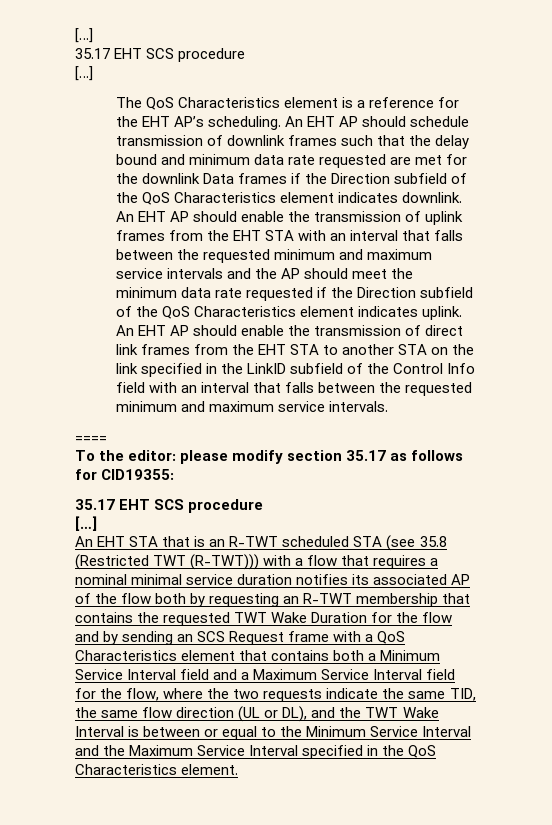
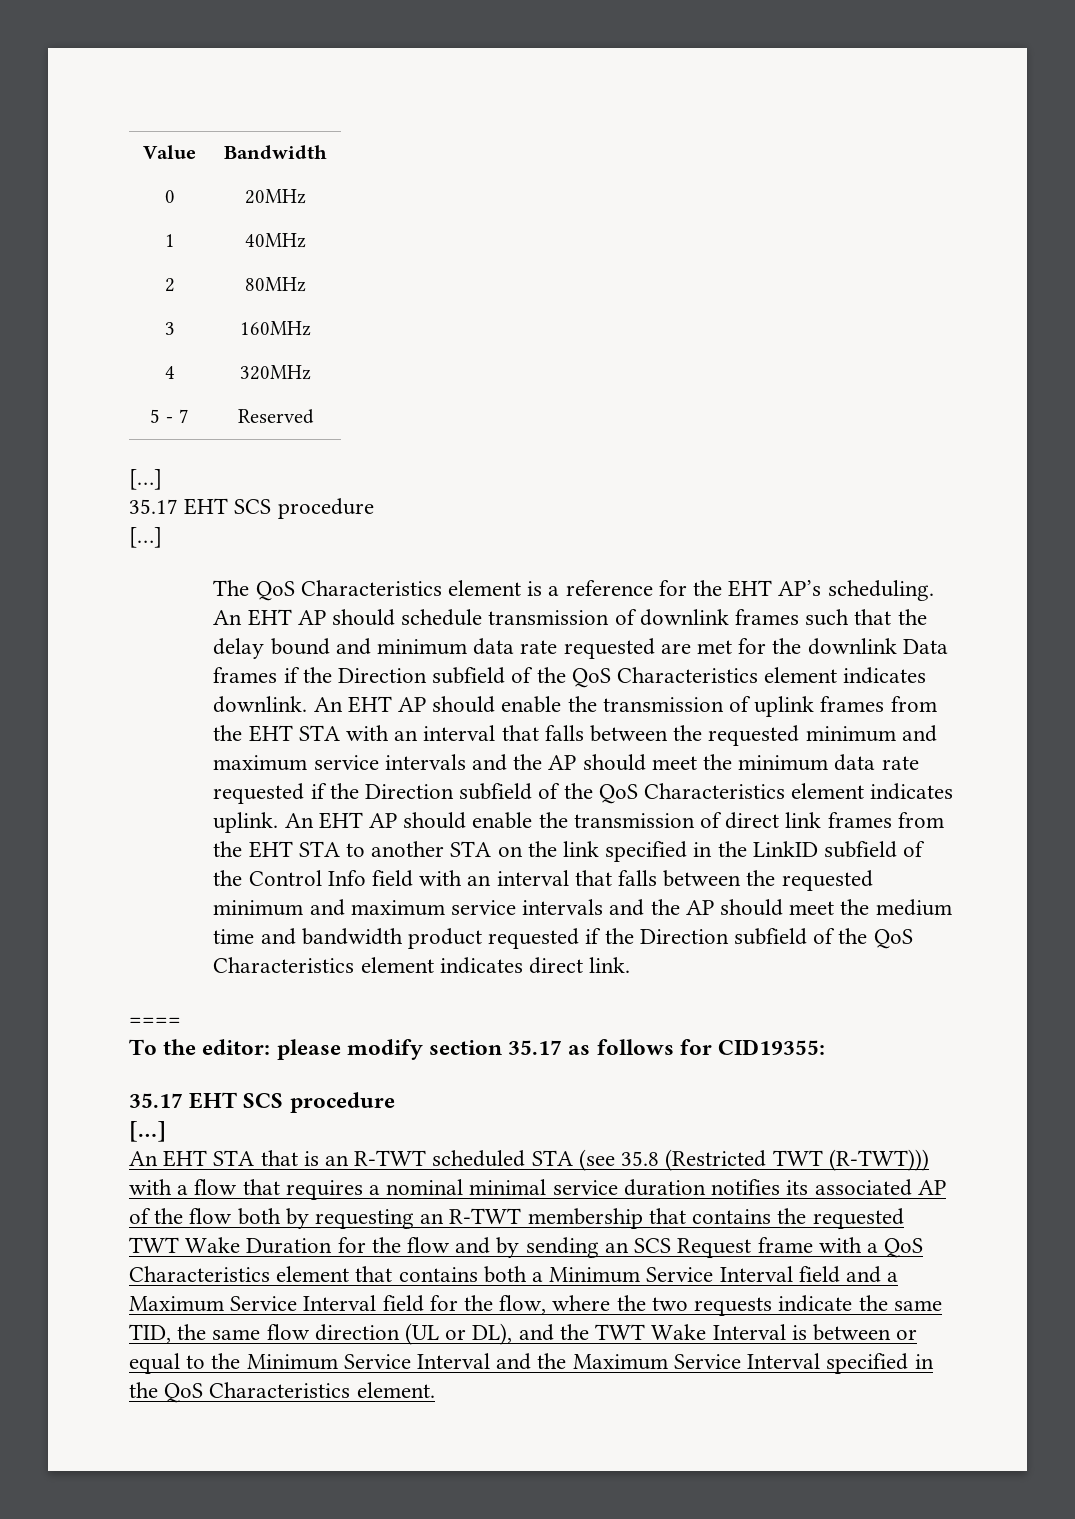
+ Value | Bandwidth
+ 0 | 20MHz
+ 1 | 40MHz
+ 2 | 80MHz
+ 3 | 160MHz
+ 4 | 320MHz
+ 5 - 7 | Reserved
- An EHT AP should enable the transmission of direct link frames from the EHT STA to another STA on the link specified in the LinkID subfield of the Control Info field with an interval that falls between the requested minimum and maximum service intervals.
+ An EHT AP should enable the transmission of direct link frames from the EHT STA to another STA on the link specified in the LinkID subfield of the Control Info field with an interval that falls between the requested minimum and maximum service intervals and the AP should meet the medium time and bandwidth product requested if the Direction subfield of the QoS Characteristics element indicates direct link.

